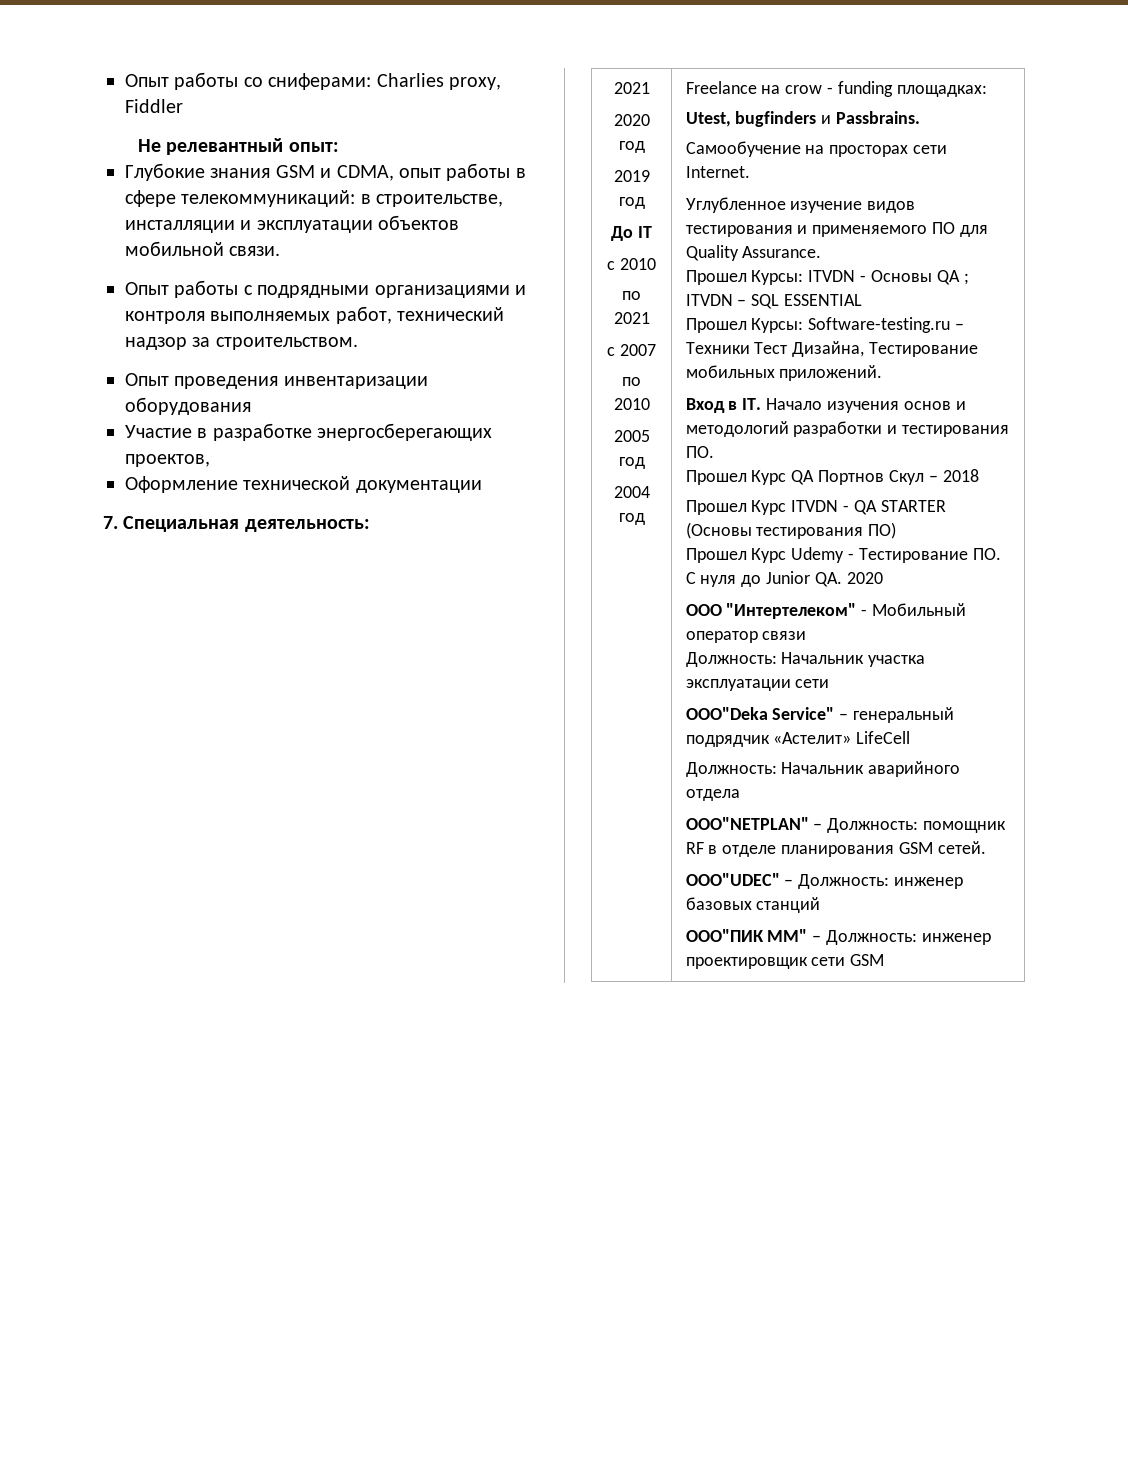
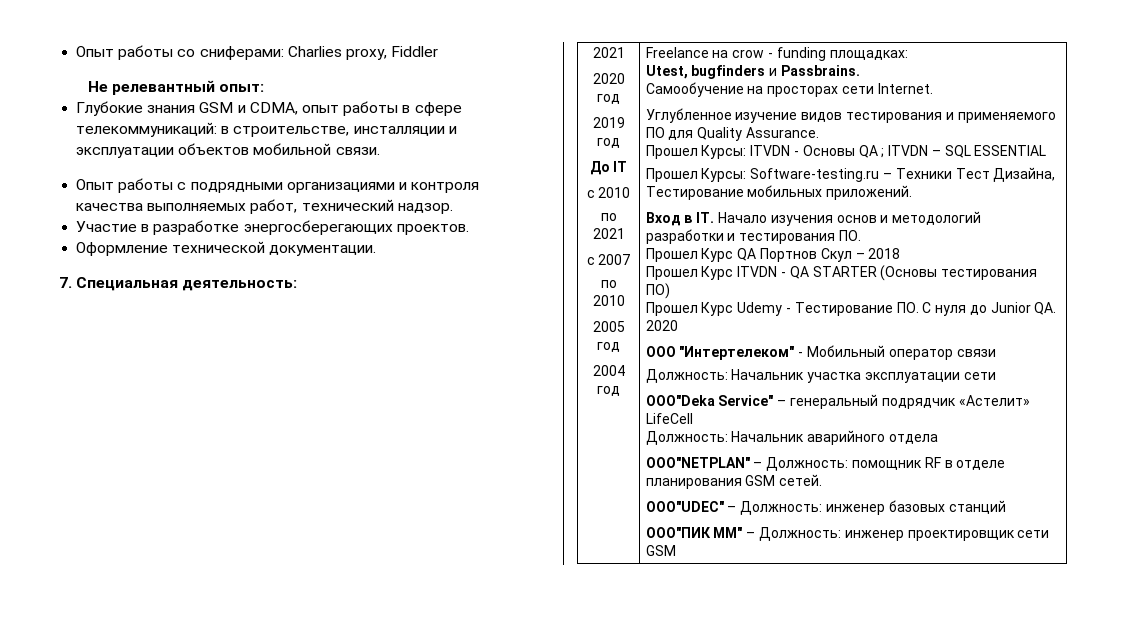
- Опыт работы с подрядными организациями и контроля выполняемых работ, технический надзор за строительством.
- Опыт проведения инвентаризации оборудования
+ Опыт работы с подрядными организациями и контроля качества выполняемых работ, технический надзор.
- Участие в разработке энергосберегающих проектов,
+ Участие в разработке энергосберегающих проектов.
- Оформление технической документации
+ Оформление технической документации.

